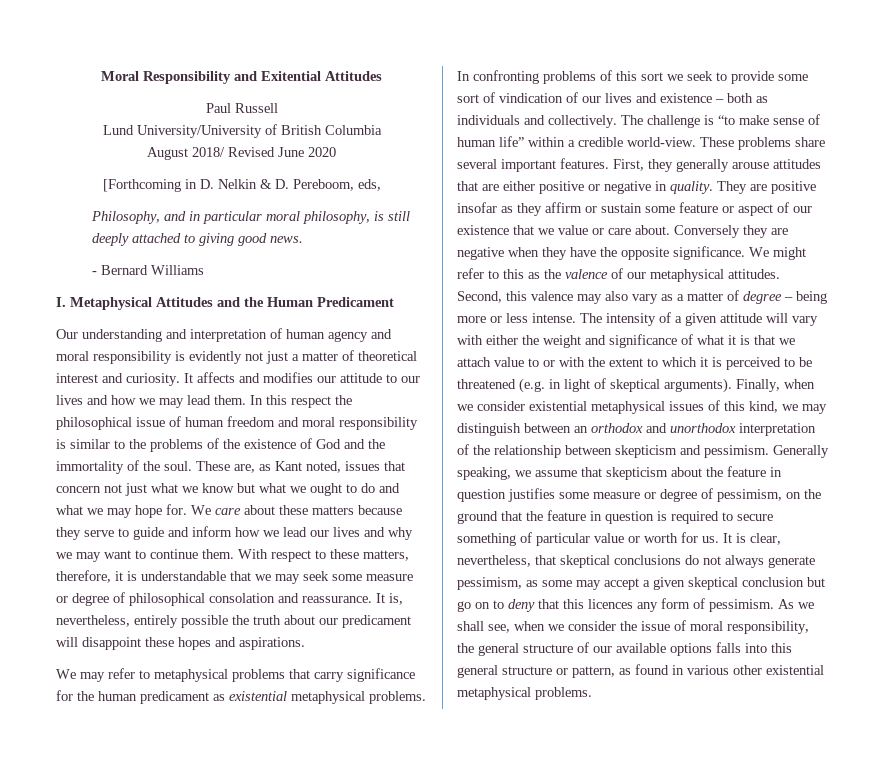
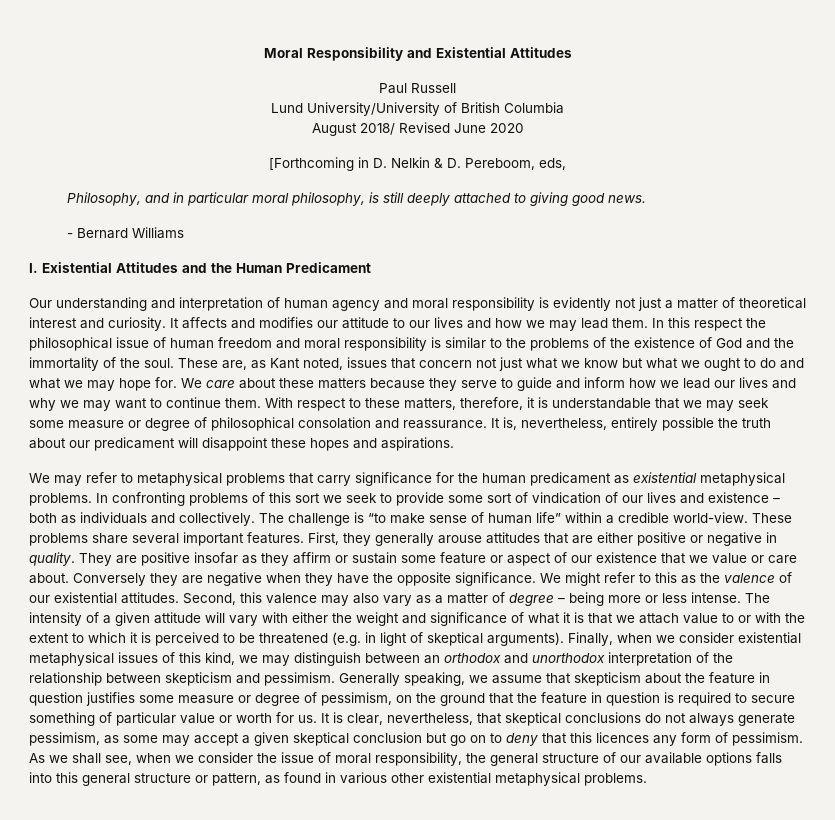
- Moral Responsibility and Exitential Attitudes
+ Moral Responsibility and Existential Attitudes
- I. Metaphysical Attitudes and the Human Predicament
+ I. Existential Attitudes and the Human Predicament
- We might refer to this as the valence of our metaphysical attitudes.
+ We might refer to this as the valence of our existential attitudes.

